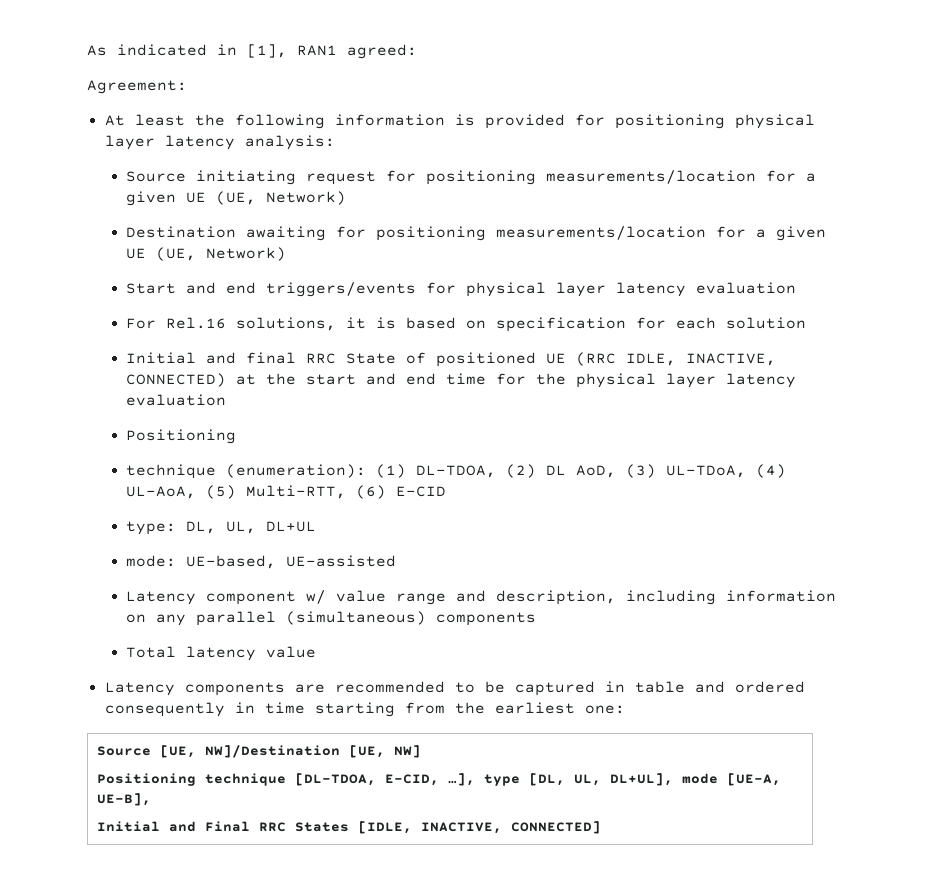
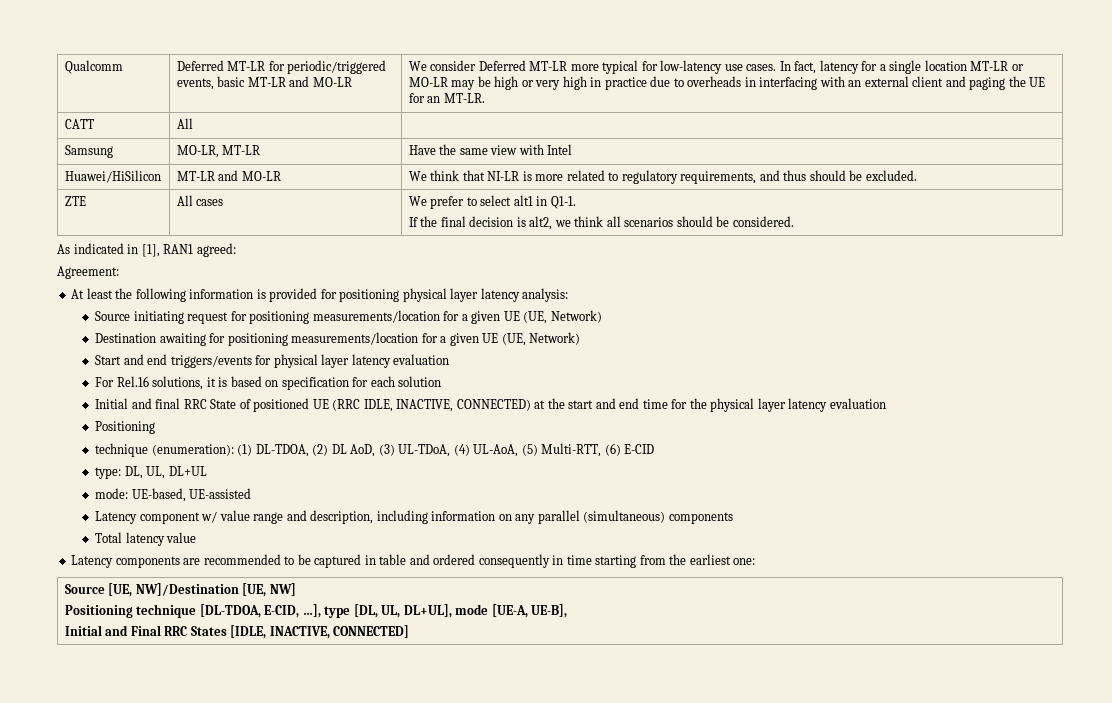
+ Qualcomm | Deferred MT-LR for periodic/triggered events, basic MT-LR and MO-LR | We consider Deferred MT-LR more typical for low-latency use cases. In fact, latency for a single location MT-LR or MO-LR may be high or very high in practice due to overheads in interfacing with an external client and paging the UE for an MT-LR.
+ CATT | All |
+ Samsung | MO-LR, MT-LR | Have the same view with Intel
+ Huawei/HiSilicon | MT-LR and MO-LR | We think that NI-LR is more related to regulatory requirements, and thus should be excluded.
+ ZTE | All cases | We prefer to select alt1 in Q1-1.
+ If the final decision is alt2, we think all scenarios should be considered.

